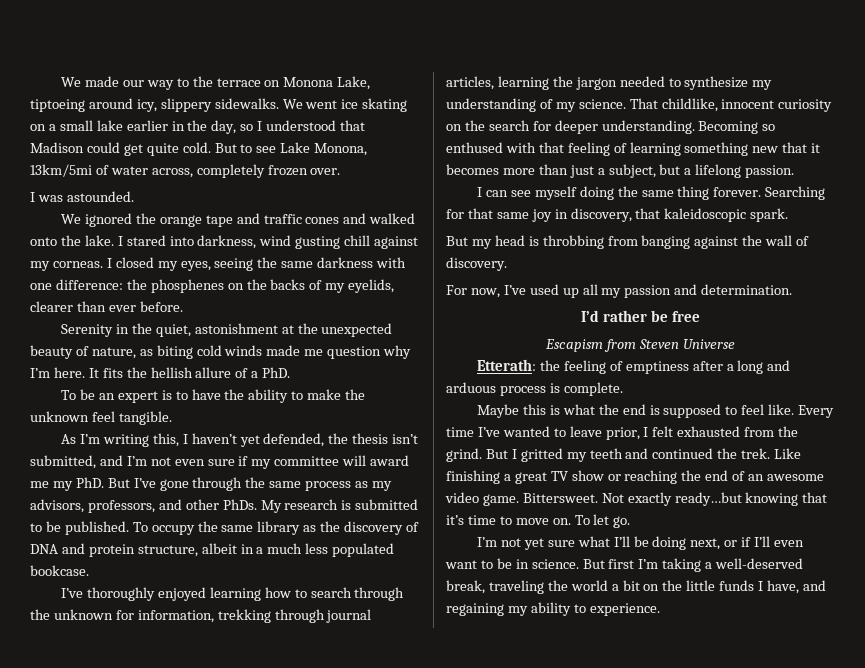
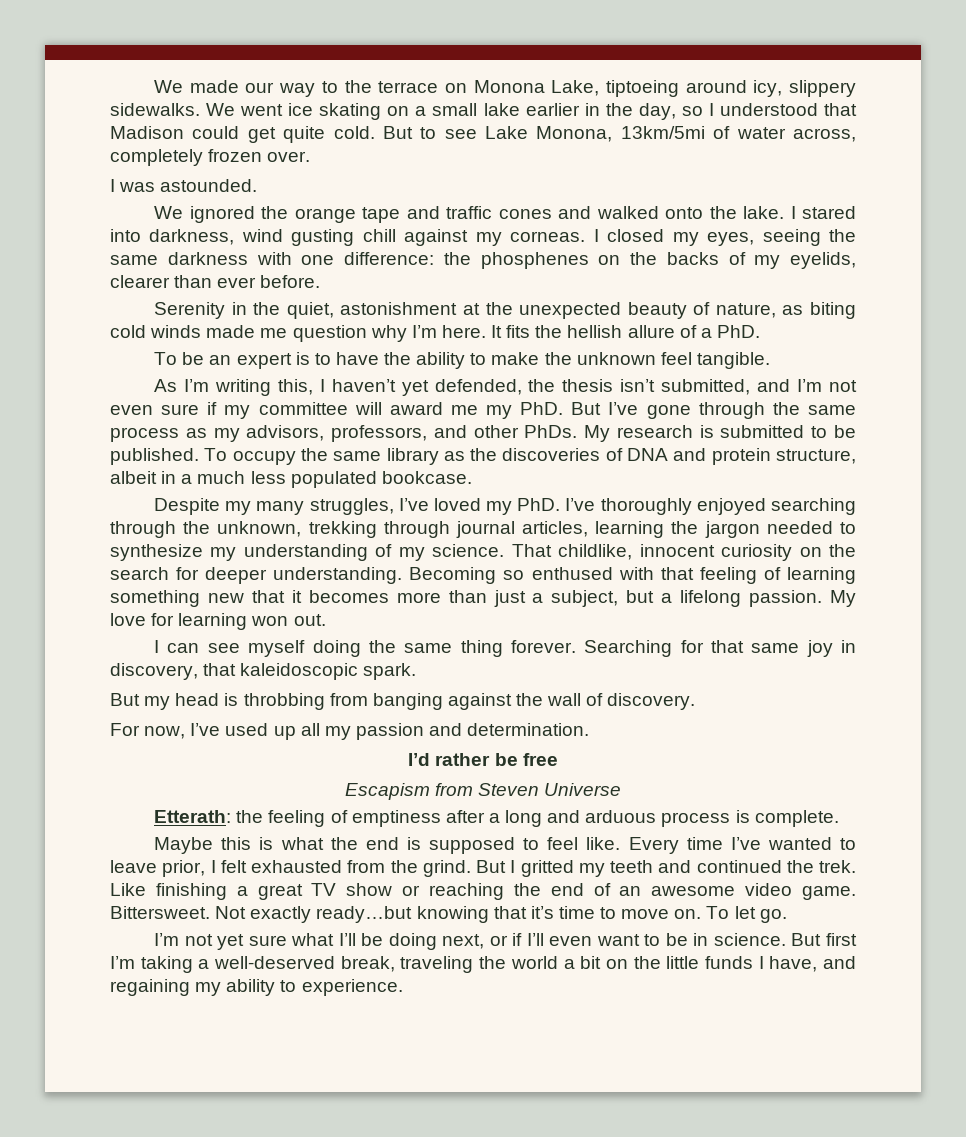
- To occupy the same library as the discovery of DNA and protein structure, albeit in a much less populated bookcase.
+ To occupy the same library as the discoveries of DNA and protein structure, albeit in a much less populated bookcase.
- I’ve thoroughly enjoyed learning how to search through the unknown for information, trekking through journal articles, learning the jargon needed to synthesize my understanding of my science.
+ Despite my many struggles, I’ve loved my PhD. I’ve thoroughly enjoyed searching through the unknown, trekking through journal articles, learning the jargon needed to synthesize my understanding of my science.
+ My love for learning won out.

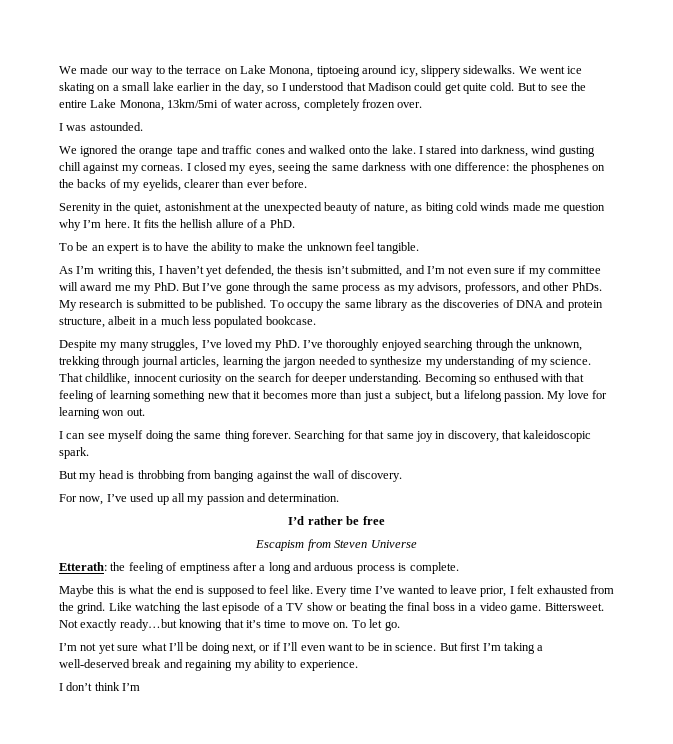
- We made our way to the terrace on Monona Lake, tiptoeing around icy, slippery sidewalks.
+ We made our way to the terrace on Lake Monona, tiptoeing around icy, slippery sidewalks.
- But to see Lake Monona, 13km/5mi of water across, completely frozen over.
+ But to see the entire Lake Monona, 13km/5mi of water across, completely frozen over.
- But I gritted my teeth and continued the trek. Like finishing a great TV show or reaching the end of an awesome video game.
+ Like watching the last episode of a TV show or beating the final boss in a video game.
- But first I’m taking a well-deserved break, traveling the world a bit on the little funds I have, and regaining my ability to experience.
+ But first I’m taking a well-deserved break and regaining my ability to experience.
+ I don’t think I’m

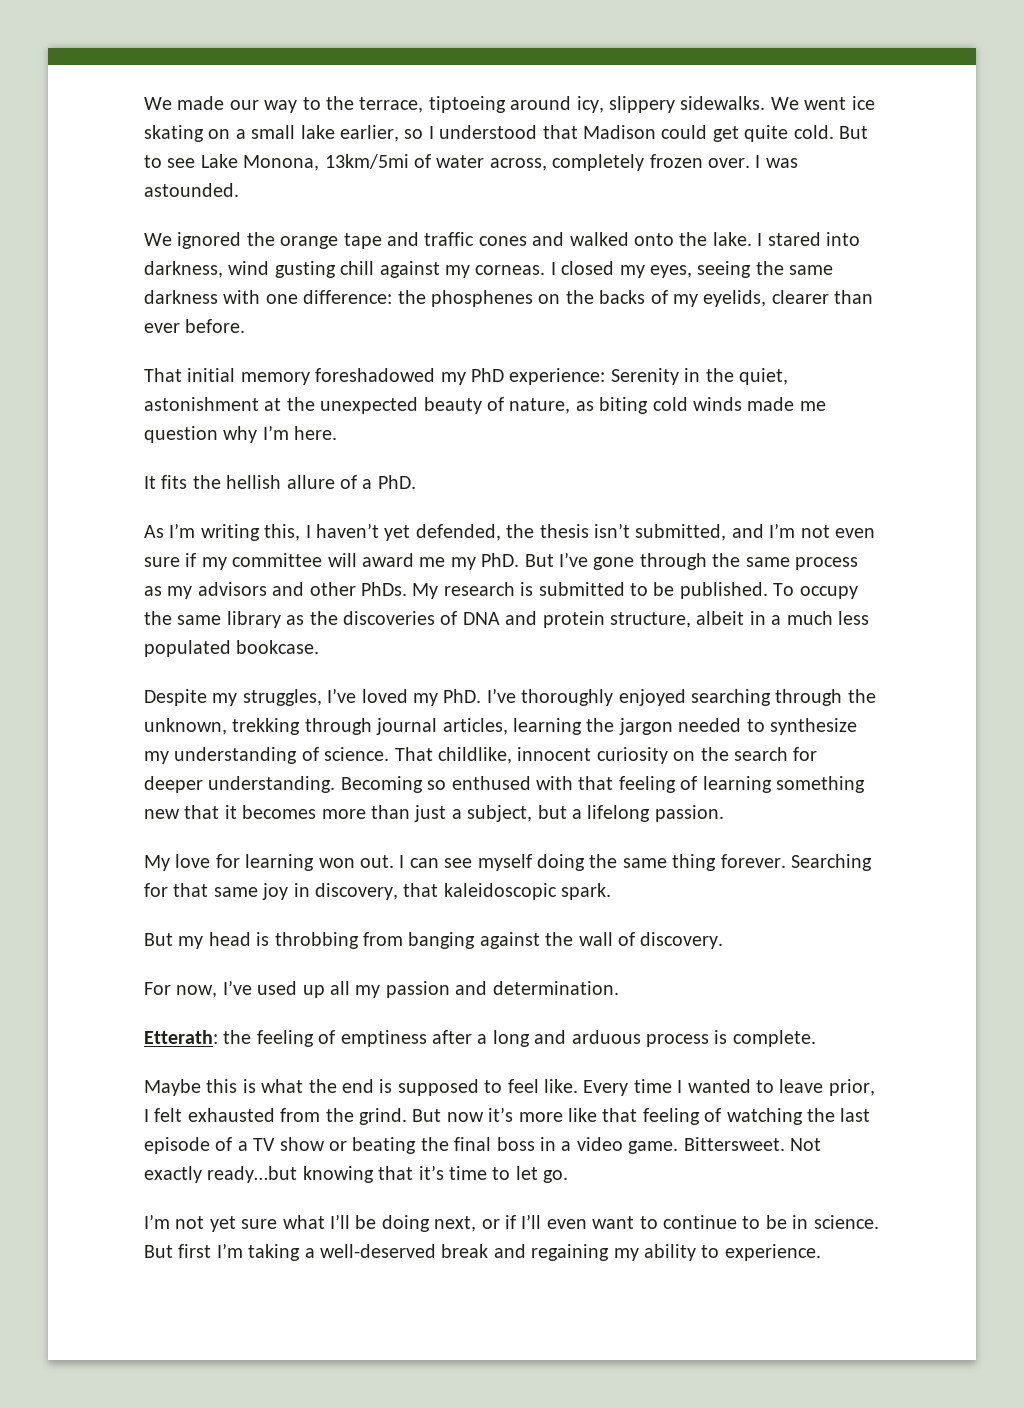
- We made our way to the terrace on Lake Monona, tiptoeing around icy, slippery sidewalks.
+ We made our way to the terrace, tiptoeing around icy, slippery sidewalks.
- We went ice skating on a small lake earlier in the day, so I understood that Madison could get quite cold.
+ We went ice skating on a small lake earlier, so I understood that Madison could get quite cold.
- But to see the entire Lake Monona, 13km/5mi of water across, completely frozen over.
- I was astounded.
+ But to see Lake Monona, 13km/5mi of water across, completely frozen over. I was astounded.
- Serenity in the quiet, astonishment at the unexpected beauty of nature, as biting cold winds made me question why I’m here. It fits the hellish allure of a PhD.
+ That initial memory foreshadowed my PhD experience: Serenity in the quiet, astonishment at the unexpected beauty of nature, as biting cold winds made me question why I’m here.
+ It fits the hellish allure of a PhD.
- To be an expert is to have the ability to make the unknown feel tangible.
- As I’m writing this, I haven’t yet defended, the thesis isn’t submitted, and I’m not even sure if my committee will award me my PhD. But I’ve gone through the same process as my advisors, professors, and other PhDs.
+ As I’m writing this, I haven’t yet defended, the thesis isn’t submitted, and I’m not even sure if my committee will award me my PhD. But I’ve gone through the same process as my advisors and other PhDs.
- Despite my many struggles, I’ve loved my PhD. I’ve thoroughly enjoyed searching through the unknown, trekking through journal articles, learning the jargon needed to synthesize my understanding of my science.
+ Despite my struggles, I’ve loved my PhD. I’ve thoroughly enjoyed searching through the unknown, trekking through journal articles, learning the jargon needed to synthesize my understanding of science.
- Becoming so enthused with that feeling of learning something new that it becomes more than just a subject, but a lifelong passion. My love for learning won out.
- I can see myself doing the same thing forever.
+ Becoming so enthused with that feeling of learning something new that it becomes more than just a subject, but a lifelong passion.
+ My love for learning won out. I can see myself doing the same thing forever.
- I’d rather be free
- Escapism from Steven Universe
- Every time I’ve wanted to leave prior, I felt exhausted from the grind.
+ Every time I wanted to leave prior, I felt exhausted from the grind.
- Like watching the last episode of a TV show or beating the final boss in a video game.
+ But now it’s more like that feeling of watching the last episode of a TV show or beating the final boss in a video game.
- Not exactly ready…but knowing that it’s time to move on. To let go.
+ Not exactly ready…but knowing that it’s time to let go.
- I’m not yet sure what I’ll be doing next, or if I’ll even want to be in science.
+ I’m not yet sure what I’ll be doing next, or if I’ll even want to continue to be in science.
- I don’t think I’m

